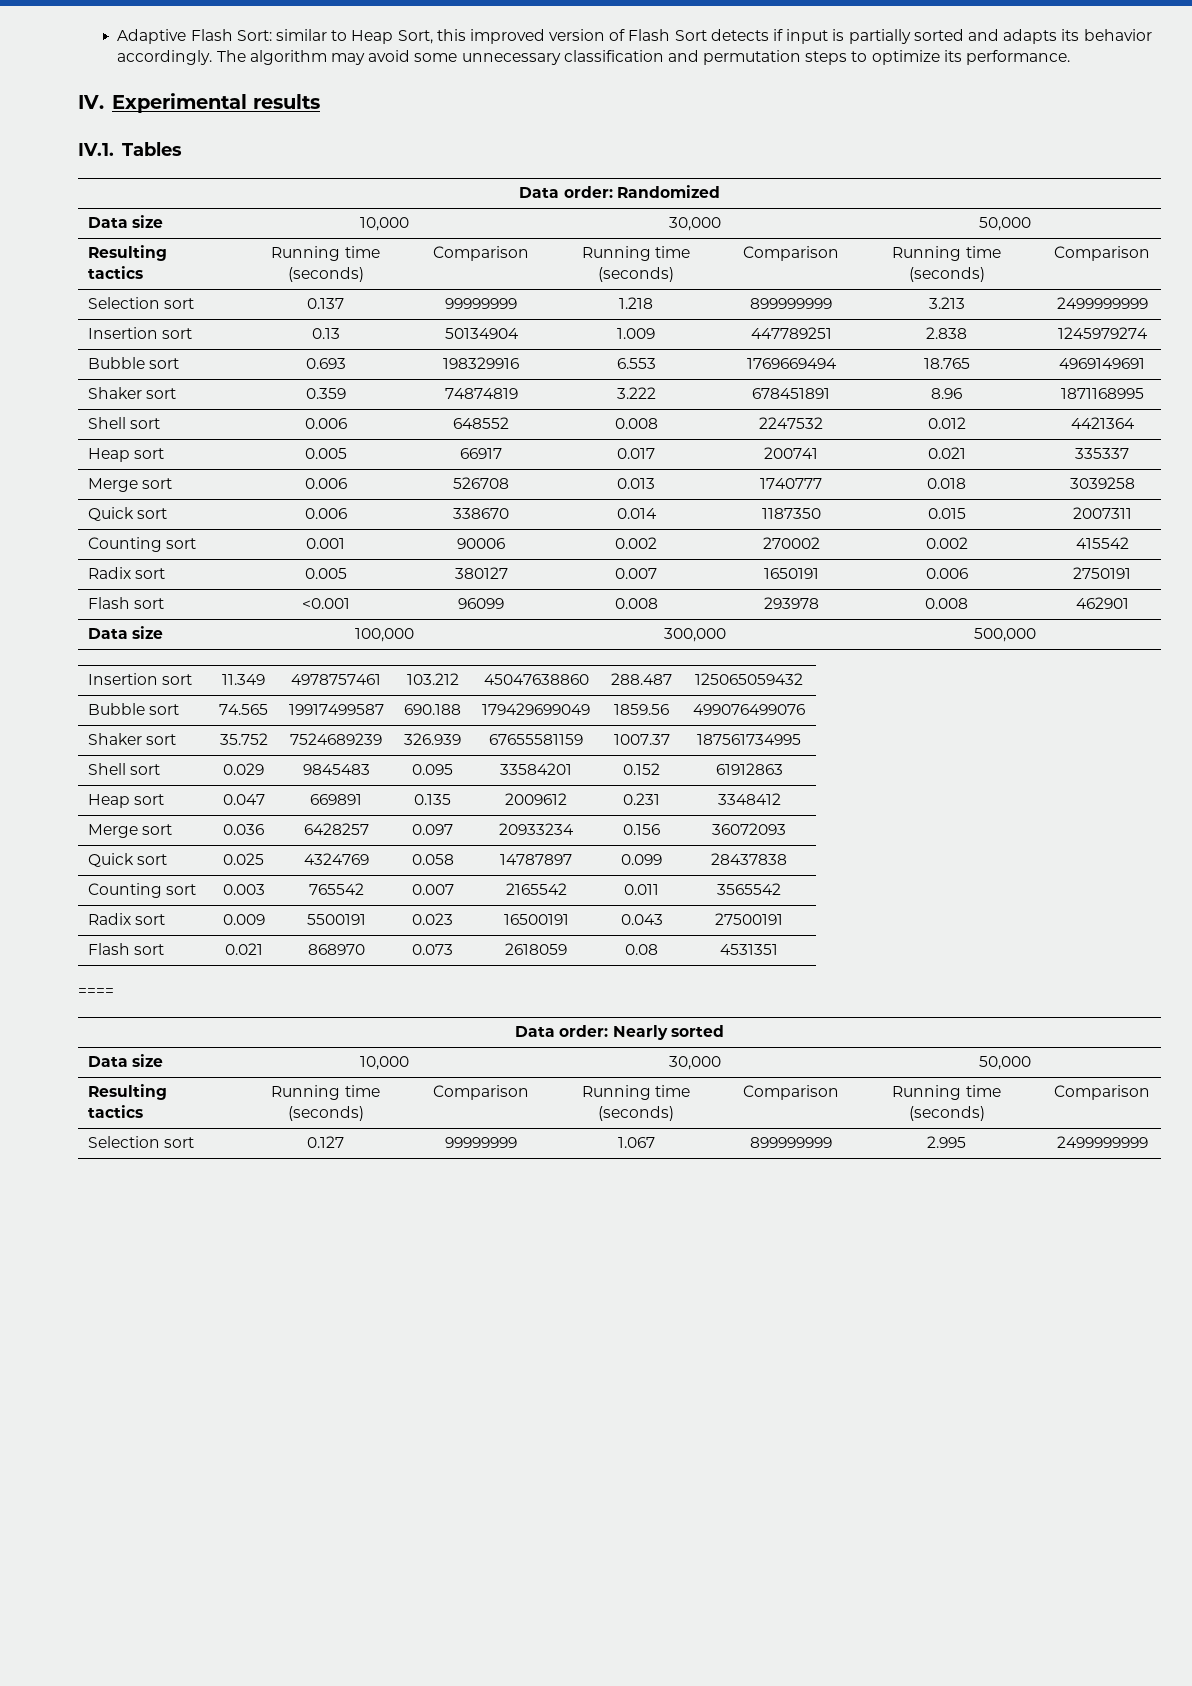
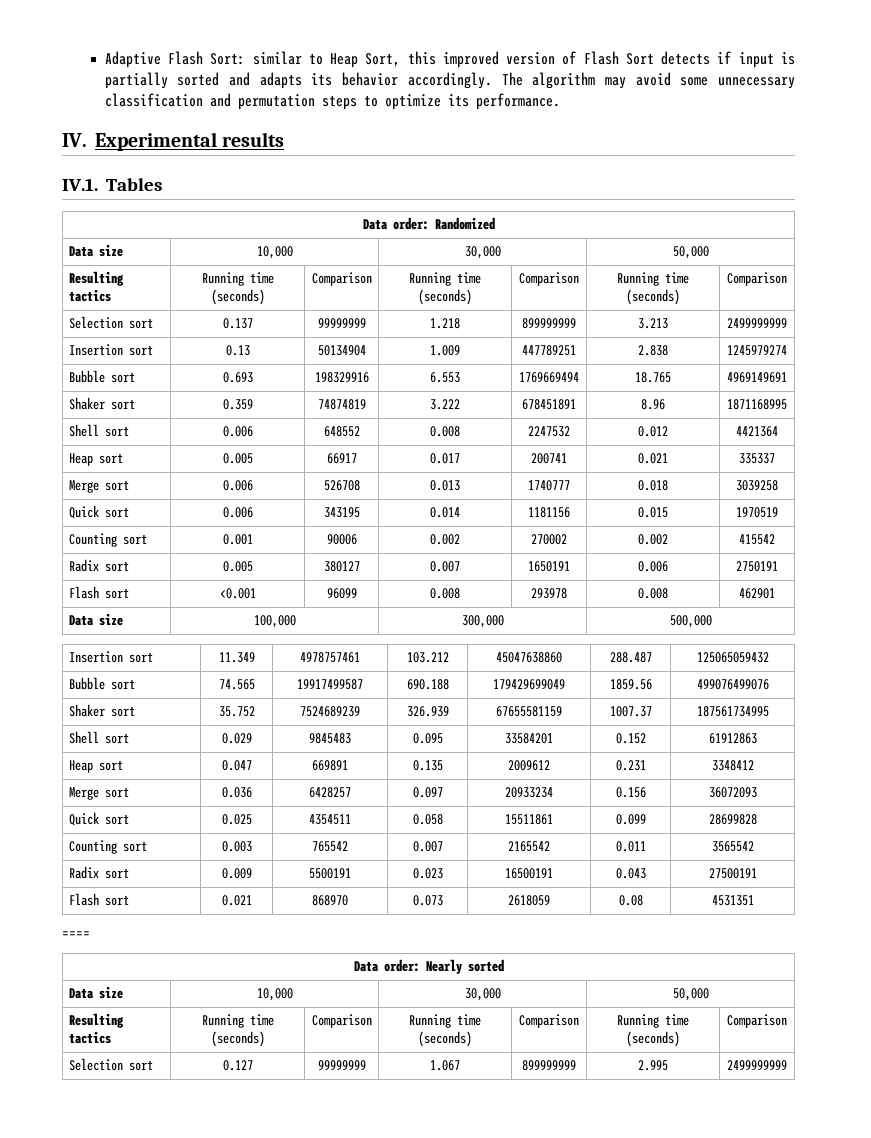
- Quick sort | 0.006 | 338670 | 0.014 | 1187350 | 0.015 | 2007311
+ Quick sort | 0.006 | 343195 | 0.014 | 1181156 | 0.015 | 1970519
- Quick sort | 0.025 | 4324769 | 0.058 | 14787897 | 0.099 | 28437838
+ Quick sort | 0.025 | 4354511 | 0.058 | 15511861 | 0.099 | 28699828

